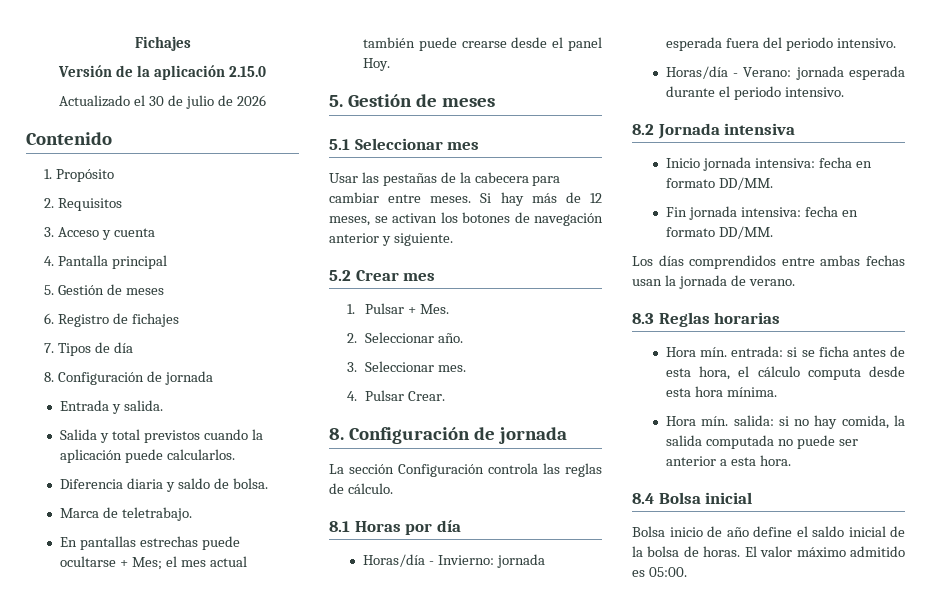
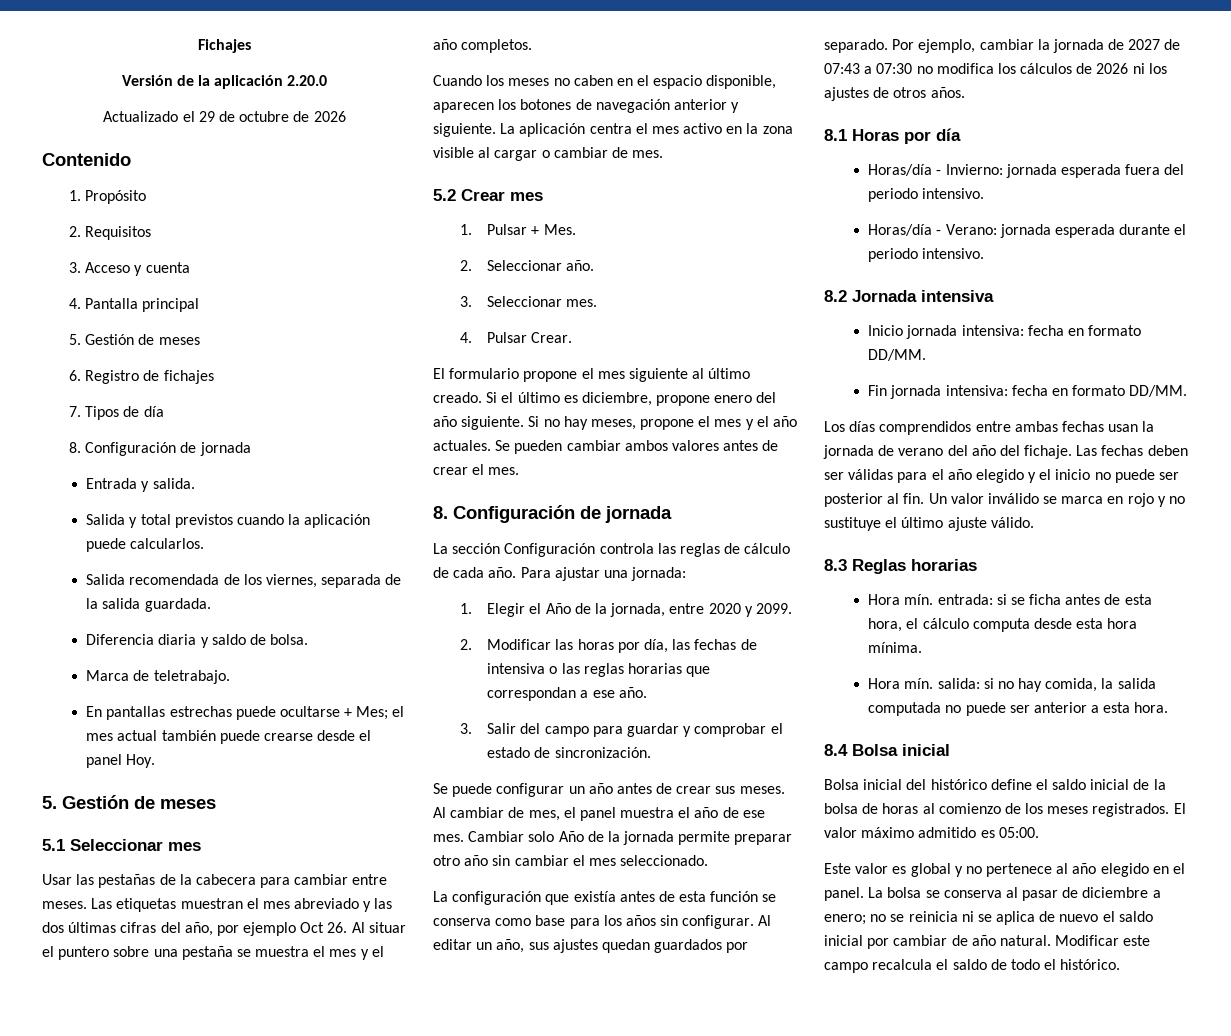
- Versión de la aplicación 2.15.0
+ Versión de la aplicación 2.20.0
- Actualizado el 30 de julio de 2026
+ Actualizado el 29 de octubre de 2026
+ Salida recomendada de los viernes, separada de la salida guardada.
- Si hay más de 12 meses, se activan los botones de navegación anterior y siguiente.
+ Las etiquetas muestran el mes abreviado y las dos últimas cifras del año, por ejemplo Oct 26. Al situar el puntero sobre una pestaña se muestra el mes y el año completos.
+ Cuando los meses no caben en el espacio disponible, aparecen los botones de navegación anterior y siguiente. La aplicación centra el mes activo en la zona visible al cargar o cambiar de mes.
+ El formulario propone el mes siguiente al último creado. Si el último es diciembre, propone enero del año siguiente. Si no hay meses, propone el mes y el año actuales. Se pueden cambiar ambos valores antes de crear el mes.
- La sección Configuración controla las reglas de cálculo.
+ La sección Configuración controla las reglas de cálculo de cada año. Para ajustar una jornada:
+ 1. Elegir el Año de la jornada, entre 2020 y 2099.
+ 2. Modificar las horas por día, las fechas de intensiva o las reglas horarias que correspondan a ese año.
+ 3. Salir del campo para guardar y comprobar el estado de sincronización.
+ Se puede configurar un año antes de crear sus meses. Al cambiar de mes, el panel muestra el año de ese mes. Cambiar solo Año de la jornada permite preparar otro año sin cambiar el mes seleccionado.
+ La configuración que existía antes de esta función se conserva como base para los años sin configurar. Al editar un año, sus ajustes quedan guardados por separado. Por ejemplo, cambiar la jornada de 2027 de 07:43 a 07:30 no modifica los cálculos de 2026 ni los ajustes de otros años.
- Los días comprendidos entre ambas fechas usan la jornada de verano.
+ Los días comprendidos entre ambas fechas usan la jornada de verano del año del fichaje. Las fechas deben ser válidas para el año elegido y el inicio no puede ser posterior al fin. Un valor inválido se marca en rojo y no sustituye el último ajuste válido.
- Bolsa inicio de año define el saldo inicial de la bolsa de horas.
+ Bolsa inicial del histórico define el saldo inicial de la bolsa de horas al comienzo de los meses registrados.
+ Este valor es global y no pertenece al año elegido en el panel. La bolsa se conserva al pasar de diciembre a enero; no se reinicia ni se aplica de nuevo el saldo inicial por cambiar de año natural. Modificar este campo recalcula el saldo de todo el histórico.

